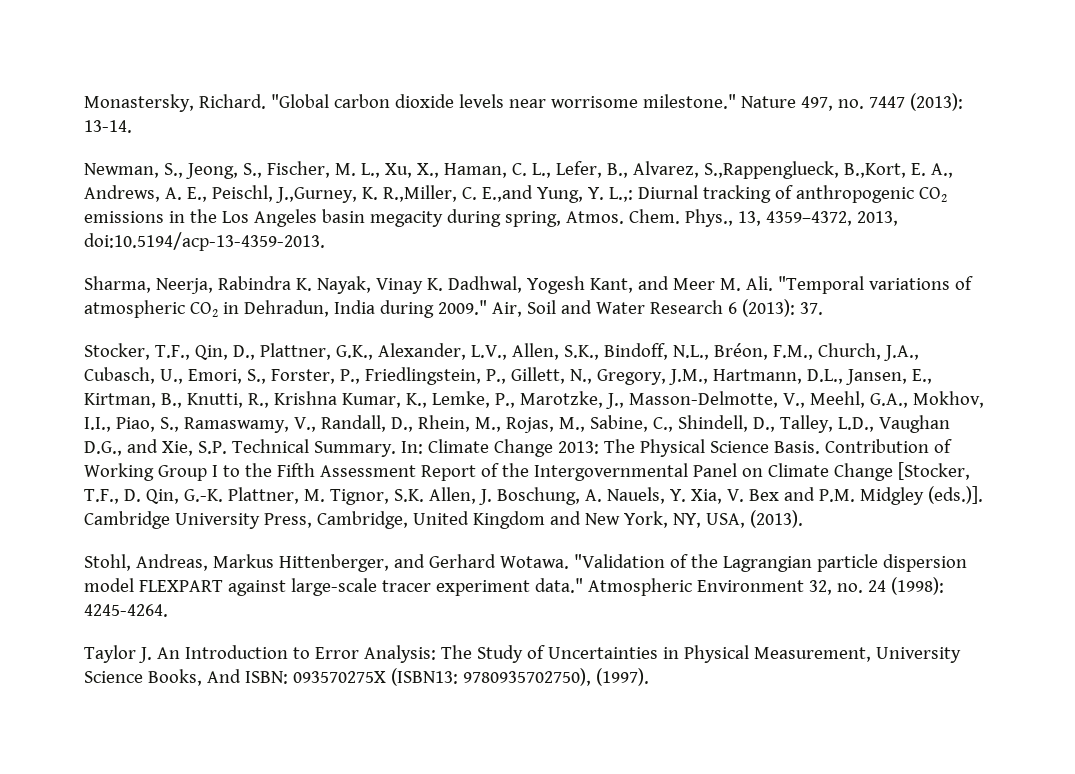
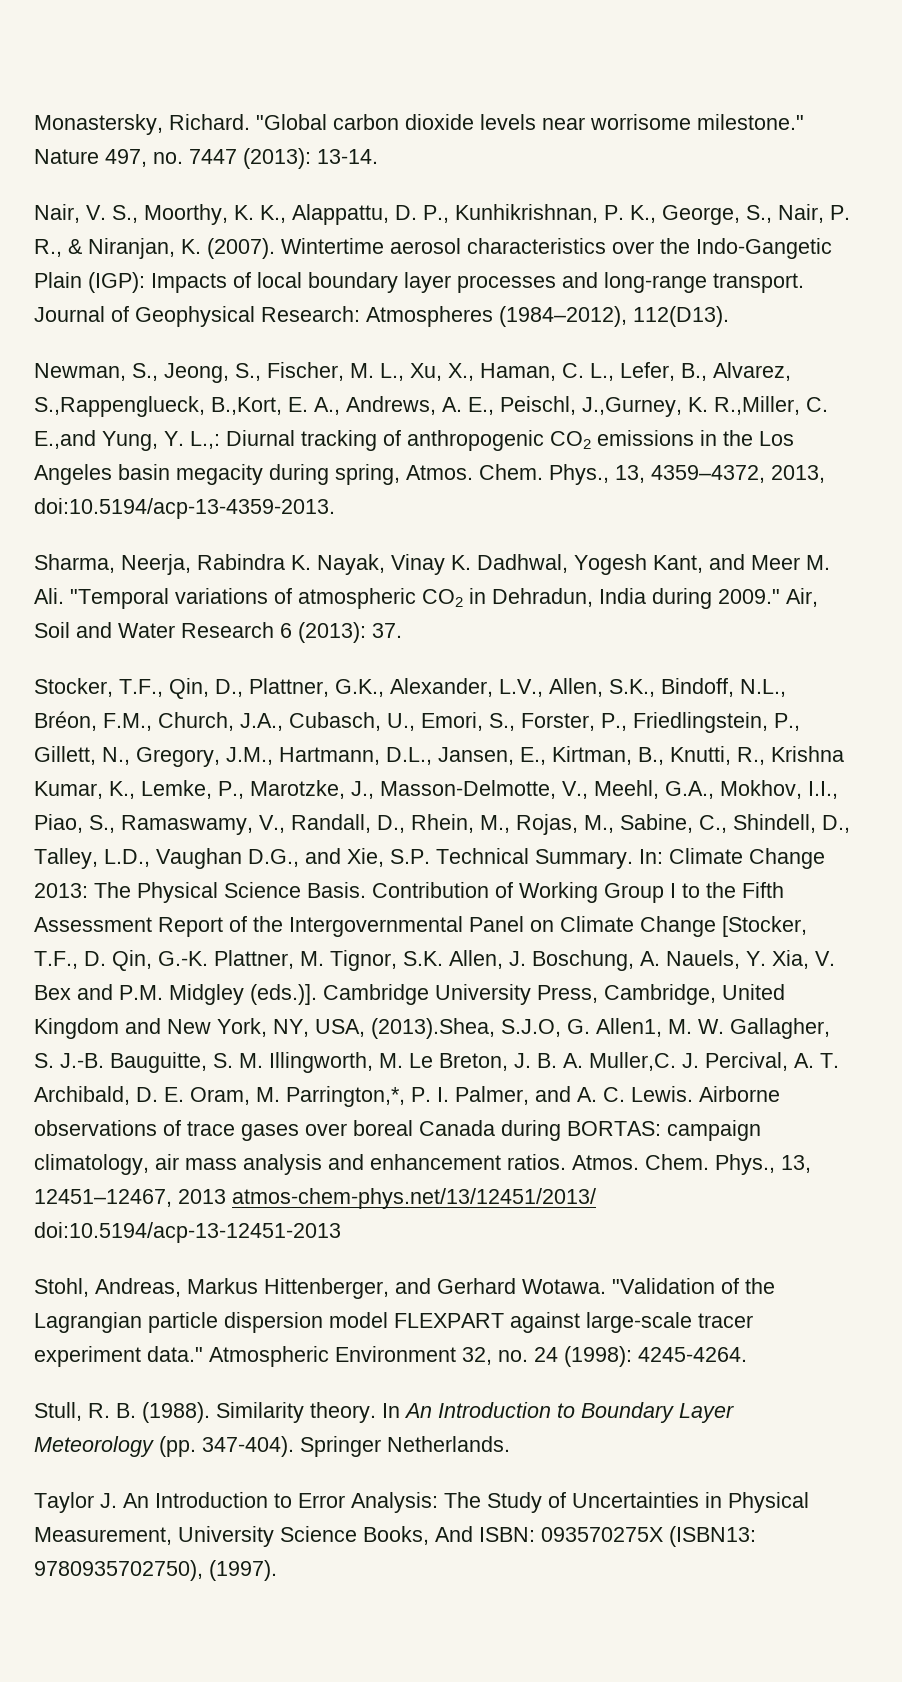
+ Nair, V. S., Moorthy, K. K., Alappattu, D. P., Kunhikrishnan, P. K., George, S., Nair, P. R., & Niranjan, K. (2007). Wintertime aerosol characteristics over the Indo‐Gangetic Plain (IGP): Impacts of local boundary layer processes and long‐range transport. Journal of Geophysical Research: Atmospheres (1984–2012), 112(D13).
- Contribution of Working Group I to the Fifth Assessment Report of the Intergovernmental Panel on Climate Change [Stocker, T.F., D. Qin, G.-K. Plattner, M. Tignor, S.K. Allen, J. Boschung, A. Nauels, Y. Xia, V. Bex and P.M. Midgley (eds.)]. Cambridge University Press, Cambridge, United Kingdom and New York, NY, USA, (2013).
+ Contribution of Working Group I to the Fifth Assessment Report of the Intergovernmental Panel on Climate Change [Stocker, T.F., D. Qin, G.-K. Plattner, M. Tignor, S.K. Allen, J. Boschung, A. Nauels, Y. Xia, V. Bex and P.M. Midgley (eds.)]. Cambridge University Press, Cambridge, United Kingdom and New York, NY, USA, (2013).Shea, S.J.O, G. Allen1, M. W. Gallagher, S. J.-B. Bauguitte, S. M. Illingworth, M. Le Breton, J. B. A. Muller,C. J. Percival, A. T. Archibald, D. E. Oram, M. Parrington,*, P. I. Palmer, and A. C. Lewis. Airborne observations of trace gases over boreal Canada during BORTAS: campaign climatology, air mass analysis and enhancement ratios. Atmos. Chem. Phys., 13, 12451–12467, 2013 atmos-chem-phys.net/13/12451/2013/ doi:10.5194/acp-13-12451-2013
+ Stull, R. B. (1988). Similarity theory. In An Introduction to Boundary Layer Meteorology (pp. 347-404). Springer Netherlands.

